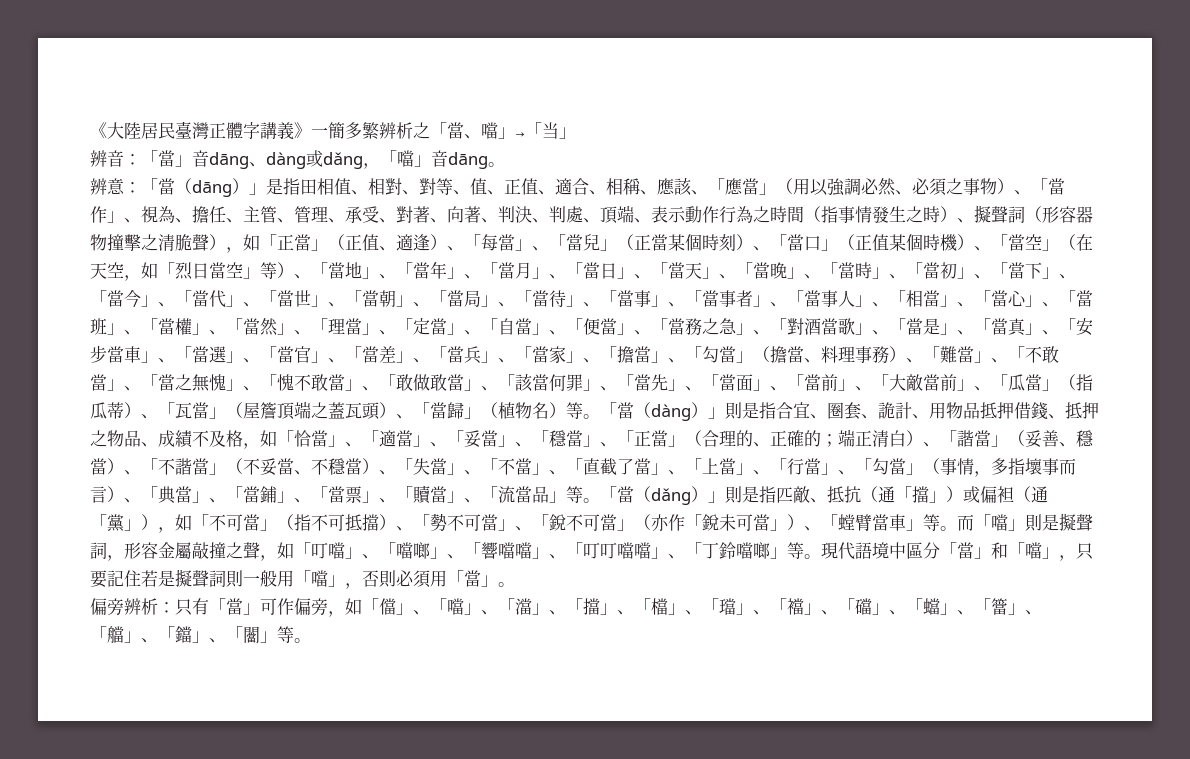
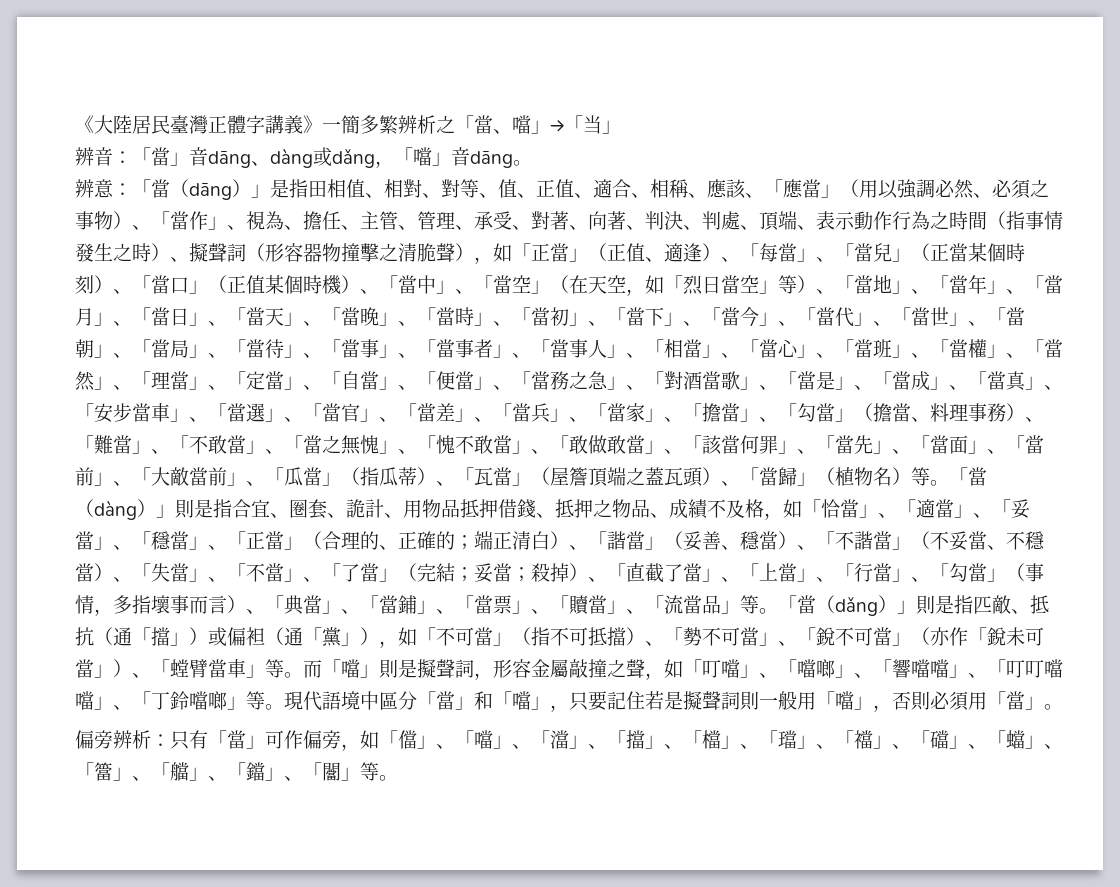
- 「當（dāng）」是指田相值、相對、對等、值、正值、適合、相稱、應該、「應當」（用以強調必然、必須之事物）、「當作」、視為、擔任、主管、管理、承受、對著、向著、判決、判處、頂端、表示動作行為之時間（指事情發生之時）、擬聲詞（形容器物撞擊之清脆聲），如「正當」（正值、適逢）、「每當」、「當兒」（正當某個時刻）、「當口」（正值某個時機）、「當空」（在天空，如「烈日當空」等）、「當地」、「當年」、「當月」、「當日」、「當天」、「當晚」、「當時」、「當初」、「當下」、「當今」、「當代」、「當世」、「當朝」、「當局」、「當待」、「當事」、「當事者」、「當事人」、「相當」、「當心」、「當班」、「當權」、「當然」、「理當」、「定當」、「自當」、「便當」、「當務之急」、「對酒當歌」、「當是」、「當真」、「安步當車」、「當選」、「當官」、「當差」、「當兵」、「當家」、「擔當」、「勾當」（擔當、料理事務）、「難當」、「不敢當」、「當之無愧」、「愧不敢當」、「敢做敢當」、「該當何罪」、「當先」、「當面」、「當前」、「大敵當前」、「瓜當」（指瓜蒂）、「瓦當」（屋簷頂端之蓋瓦頭）、「當歸」（植物名）等。
+ 「當（dāng）」是指田相值、相對、對等、值、正值、適合、相稱、應該、「應當」（用以強調必然、必須之事物）、「當作」、視為、擔任、主管、管理、承受、對著、向著、判決、判處、頂端、表示動作行為之時間（指事情發生之時）、擬聲詞（形容器物撞擊之清脆聲），如「正當」（正值、適逢）、「每當」、「當兒」（正當某個時刻）、「當口」（正值某個時機）、「當中」、「當空」（在天空，如「烈日當空」等）、「當地」、「當年」、「當月」、「當日」、「當天」、「當晚」、「當時」、「當初」、「當下」、「當今」、「當代」、「當世」、「當朝」、「當局」、「當待」、「當事」、「當事者」、「當事人」、「相當」、「當心」、「當班」、「當權」、「當然」、「理當」、「定當」、「自當」、「便當」、「當務之急」、「對酒當歌」、「當是」、「當成」、「當真」、「安步當車」、「當選」、「當官」、「當差」、「當兵」、「當家」、「擔當」、「勾當」（擔當、料理事務）、「難當」、「不敢當」、「當之無愧」、「愧不敢當」、「敢做敢當」、「該當何罪」、「當先」、「當面」、「當前」、「大敵當前」、「瓜當」（指瓜蒂）、「瓦當」（屋簷頂端之蓋瓦頭）、「當歸」（植物名）等。
- 端正清白）、「諧當」（妥善、穩當）、「不諧當」（不妥當、不穩當）、「失當」、「不當」、「直截了當」、「上當」、「行當」、「勾當」（事情，多指壞事而言）、「典當」、「當鋪」、「當票」、「贖當」、「流當品」等。
+ 端正清白）、「諧當」（妥善、穩當）、「不諧當」（不妥當、不穩當）、「失當」、「不當」、「了當」（完結；妥當；殺掉）、「直截了當」、「上當」、「行當」、「勾當」（事情，多指壞事而言）、「典當」、「當鋪」、「當票」、「贖當」、「流當品」等。

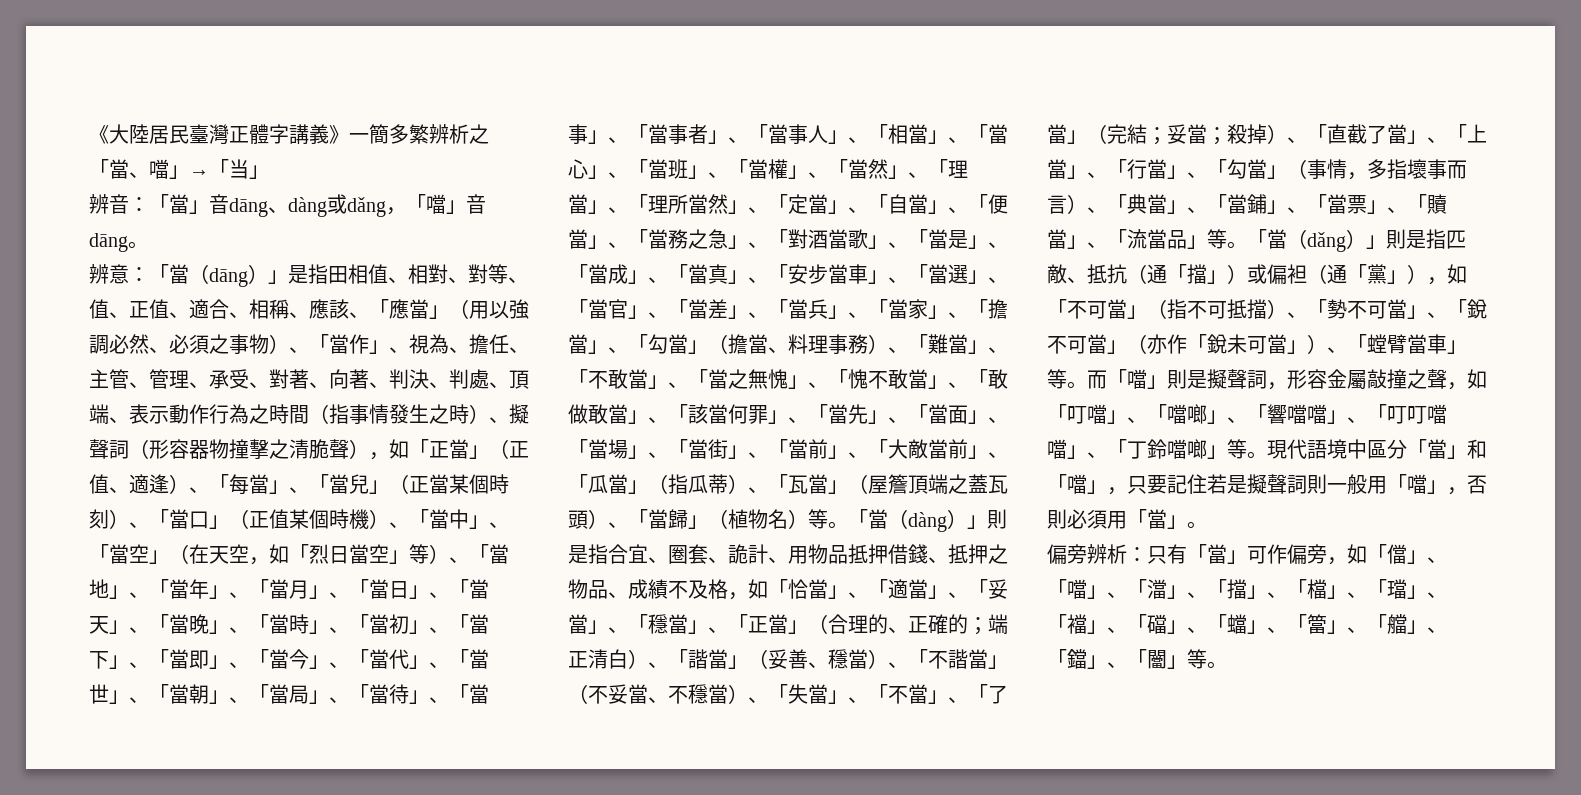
- 「當（dāng）」是指田相值、相對、對等、值、正值、適合、相稱、應該、「應當」（用以強調必然、必須之事物）、「當作」、視為、擔任、主管、管理、承受、對著、向著、判決、判處、頂端、表示動作行為之時間（指事情發生之時）、擬聲詞（形容器物撞擊之清脆聲），如「正當」（正值、適逢）、「每當」、「當兒」（正當某個時刻）、「當口」（正值某個時機）、「當中」、「當空」（在天空，如「烈日當空」等）、「當地」、「當年」、「當月」、「當日」、「當天」、「當晚」、「當時」、「當初」、「當下」、「當今」、「當代」、「當世」、「當朝」、「當局」、「當待」、「當事」、「當事者」、「當事人」、「相當」、「當心」、「當班」、「當權」、「當然」、「理當」、「定當」、「自當」、「便當」、「當務之急」、「對酒當歌」、「當是」、「當成」、「當真」、「安步當車」、「當選」、「當官」、「當差」、「當兵」、「當家」、「擔當」、「勾當」（擔當、料理事務）、「難當」、「不敢當」、「當之無愧」、「愧不敢當」、「敢做敢當」、「該當何罪」、「當先」、「當面」、「當前」、「大敵當前」、「瓜當」（指瓜蒂）、「瓦當」（屋簷頂端之蓋瓦頭）、「當歸」（植物名）等。
+ 「當（dāng）」是指田相值、相對、對等、值、正值、適合、相稱、應該、「應當」（用以強調必然、必須之事物）、「當作」、視為、擔任、主管、管理、承受、對著、向著、判決、判處、頂端、表示動作行為之時間（指事情發生之時）、擬聲詞（形容器物撞擊之清脆聲），如「正當」（正值、適逢）、「每當」、「當兒」（正當某個時刻）、「當口」（正值某個時機）、「當中」、「當空」（在天空，如「烈日當空」等）、「當地」、「當年」、「當月」、「當日」、「當天」、「當晚」、「當時」、「當初」、「當下」、「當即」、「當今」、「當代」、「當世」、「當朝」、「當局」、「當待」、「當事」、「當事者」、「當事人」、「相當」、「當心」、「當班」、「當權」、「當然」、「理當」、「理所當然」、「定當」、「自當」、「便當」、「當務之急」、「對酒當歌」、「當是」、「當成」、「當真」、「安步當車」、「當選」、「當官」、「當差」、「當兵」、「當家」、「擔當」、「勾當」（擔當、料理事務）、「難當」、「不敢當」、「當之無愧」、「愧不敢當」、「敢做敢當」、「該當何罪」、「當先」、「當面」、「當場」、「當街」、「當前」、「大敵當前」、「瓜當」（指瓜蒂）、「瓦當」（屋簷頂端之蓋瓦頭）、「當歸」（植物名）等。

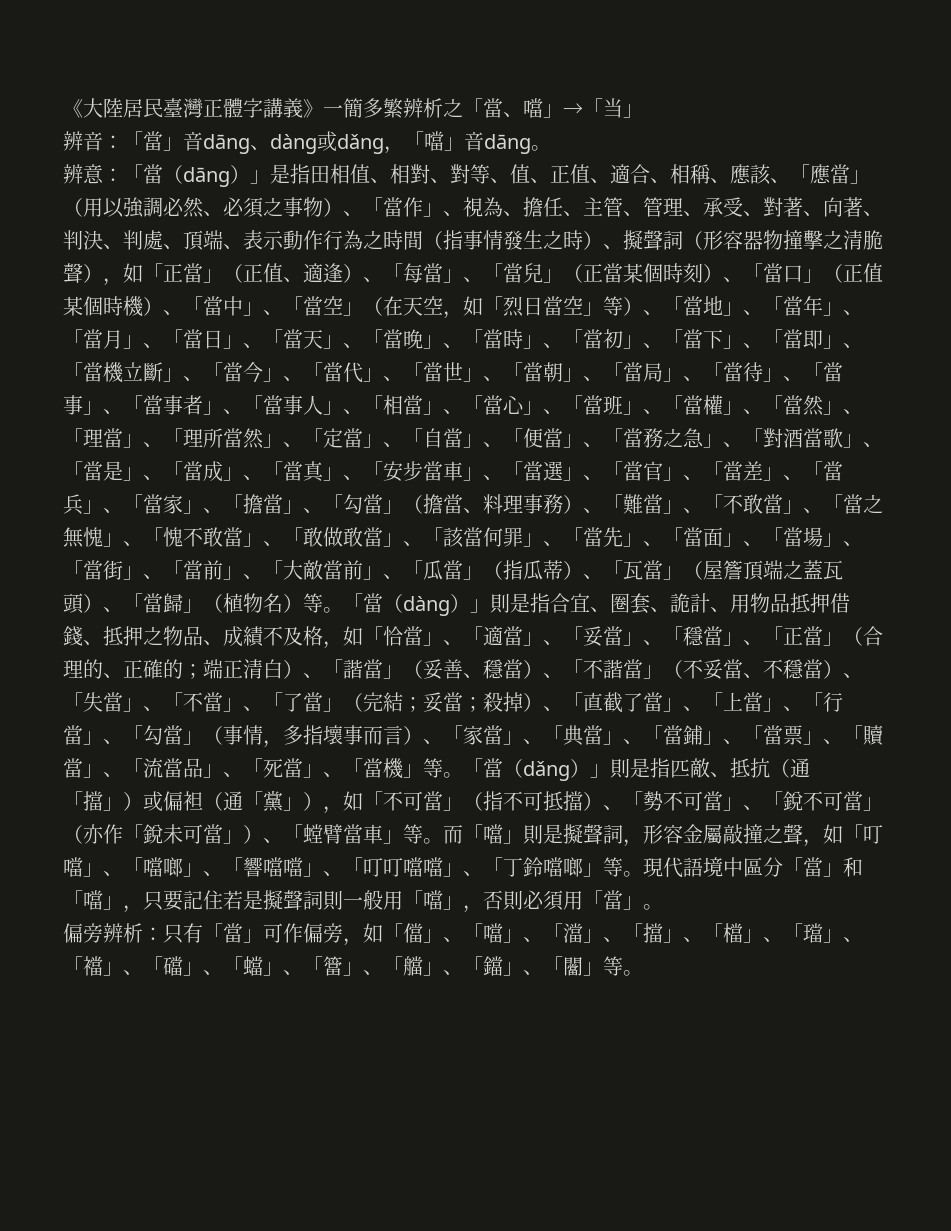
- 「當（dāng）」是指田相值、相對、對等、值、正值、適合、相稱、應該、「應當」（用以強調必然、必須之事物）、「當作」、視為、擔任、主管、管理、承受、對著、向著、判決、判處、頂端、表示動作行為之時間（指事情發生之時）、擬聲詞（形容器物撞擊之清脆聲），如「正當」（正值、適逢）、「每當」、「當兒」（正當某個時刻）、「當口」（正值某個時機）、「當中」、「當空」（在天空，如「烈日當空」等）、「當地」、「當年」、「當月」、「當日」、「當天」、「當晚」、「當時」、「當初」、「當下」、「當即」、「當今」、「當代」、「當世」、「當朝」、「當局」、「當待」、「當事」、「當事者」、「當事人」、「相當」、「當心」、「當班」、「當權」、「當然」、「理當」、「理所當然」、「定當」、「自當」、「便當」、「當務之急」、「對酒當歌」、「當是」、「當成」、「當真」、「安步當車」、「當選」、「當官」、「當差」、「當兵」、「當家」、「擔當」、「勾當」（擔當、料理事務）、「難當」、「不敢當」、「當之無愧」、「愧不敢當」、「敢做敢當」、「該當何罪」、「當先」、「當面」、「當場」、「當街」、「當前」、「大敵當前」、「瓜當」（指瓜蒂）、「瓦當」（屋簷頂端之蓋瓦頭）、「當歸」（植物名）等。
+ 「當（dāng）」是指田相值、相對、對等、值、正值、適合、相稱、應該、「應當」（用以強調必然、必須之事物）、「當作」、視為、擔任、主管、管理、承受、對著、向著、判決、判處、頂端、表示動作行為之時間（指事情發生之時）、擬聲詞（形容器物撞擊之清脆聲），如「正當」（正值、適逢）、「每當」、「當兒」（正當某個時刻）、「當口」（正值某個時機）、「當中」、「當空」（在天空，如「烈日當空」等）、「當地」、「當年」、「當月」、「當日」、「當天」、「當晚」、「當時」、「當初」、「當下」、「當即」、「當機立斷」、「當今」、「當代」、「當世」、「當朝」、「當局」、「當待」、「當事」、「當事者」、「當事人」、「相當」、「當心」、「當班」、「當權」、「當然」、「理當」、「理所當然」、「定當」、「自當」、「便當」、「當務之急」、「對酒當歌」、「當是」、「當成」、「當真」、「安步當車」、「當選」、「當官」、「當差」、「當兵」、「當家」、「擔當」、「勾當」（擔當、料理事務）、「難當」、「不敢當」、「當之無愧」、「愧不敢當」、「敢做敢當」、「該當何罪」、「當先」、「當面」、「當場」、「當街」、「當前」、「大敵當前」、「瓜當」（指瓜蒂）、「瓦當」（屋簷頂端之蓋瓦頭）、「當歸」（植物名）等。
- 殺掉）、「直截了當」、「上當」、「行當」、「勾當」（事情，多指壞事而言）、「典當」、「當鋪」、「當票」、「贖當」、「流當品」等。
+ 殺掉）、「直截了當」、「上當」、「行當」、「勾當」（事情，多指壞事而言）、「家當」、「典當」、「當鋪」、「當票」、「贖當」、「流當品」、「死當」、「當機」等。

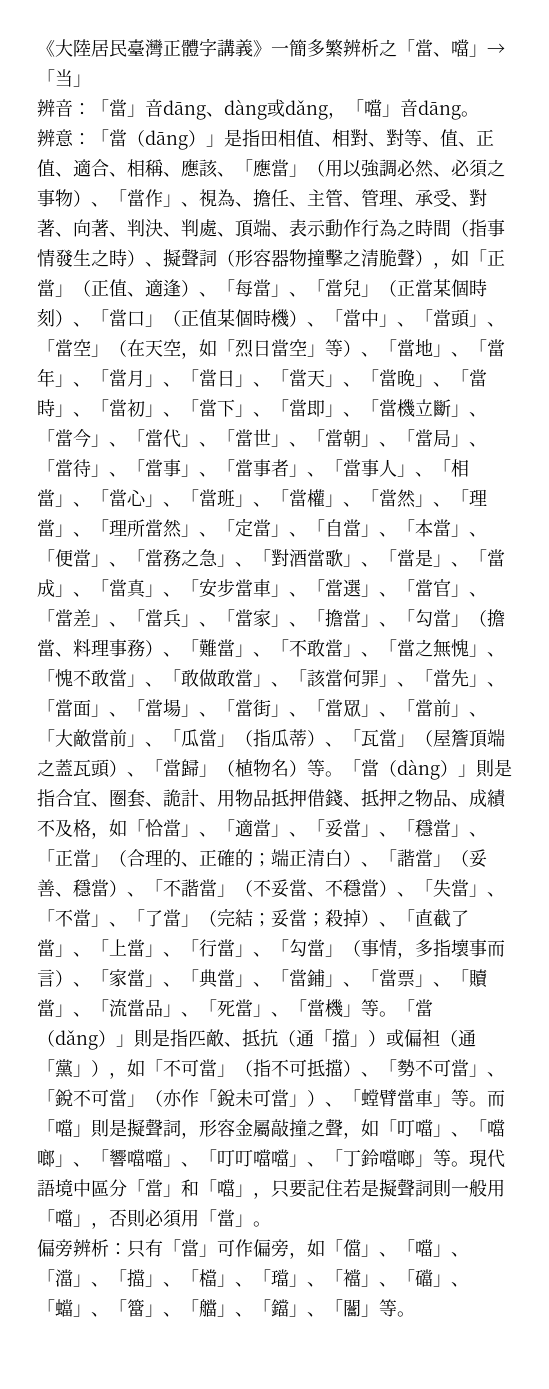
- 「當（dāng）」是指田相值、相對、對等、值、正值、適合、相稱、應該、「應當」（用以強調必然、必須之事物）、「當作」、視為、擔任、主管、管理、承受、對著、向著、判決、判處、頂端、表示動作行為之時間（指事情發生之時）、擬聲詞（形容器物撞擊之清脆聲），如「正當」（正值、適逢）、「每當」、「當兒」（正當某個時刻）、「當口」（正值某個時機）、「當中」、「當空」（在天空，如「烈日當空」等）、「當地」、「當年」、「當月」、「當日」、「當天」、「當晚」、「當時」、「當初」、「當下」、「當即」、「當機立斷」、「當今」、「當代」、「當世」、「當朝」、「當局」、「當待」、「當事」、「當事者」、「當事人」、「相當」、「當心」、「當班」、「當權」、「當然」、「理當」、「理所當然」、「定當」、「自當」、「便當」、「當務之急」、「對酒當歌」、「當是」、「當成」、「當真」、「安步當車」、「當選」、「當官」、「當差」、「當兵」、「當家」、「擔當」、「勾當」（擔當、料理事務）、「難當」、「不敢當」、「當之無愧」、「愧不敢當」、「敢做敢當」、「該當何罪」、「當先」、「當面」、「當場」、「當街」、「當前」、「大敵當前」、「瓜當」（指瓜蒂）、「瓦當」（屋簷頂端之蓋瓦頭）、「當歸」（植物名）等。
+ 「當（dāng）」是指田相值、相對、對等、值、正值、適合、相稱、應該、「應當」（用以強調必然、必須之事物）、「當作」、視為、擔任、主管、管理、承受、對著、向著、判決、判處、頂端、表示動作行為之時間（指事情發生之時）、擬聲詞（形容器物撞擊之清脆聲），如「正當」（正值、適逢）、「每當」、「當兒」（正當某個時刻）、「當口」（正值某個時機）、「當中」、「當頭」、「當空」（在天空，如「烈日當空」等）、「當地」、「當年」、「當月」、「當日」、「當天」、「當晚」、「當時」、「當初」、「當下」、「當即」、「當機立斷」、「當今」、「當代」、「當世」、「當朝」、「當局」、「當待」、「當事」、「當事者」、「當事人」、「相當」、「當心」、「當班」、「當權」、「當然」、「理當」、「理所當然」、「定當」、「自當」、「本當」、「便當」、「當務之急」、「對酒當歌」、「當是」、「當成」、「當真」、「安步當車」、「當選」、「當官」、「當差」、「當兵」、「當家」、「擔當」、「勾當」（擔當、料理事務）、「難當」、「不敢當」、「當之無愧」、「愧不敢當」、「敢做敢當」、「該當何罪」、「當先」、「當面」、「當場」、「當街」、「當眾」、「當前」、「大敵當前」、「瓜當」（指瓜蒂）、「瓦當」（屋簷頂端之蓋瓦頭）、「當歸」（植物名）等。

